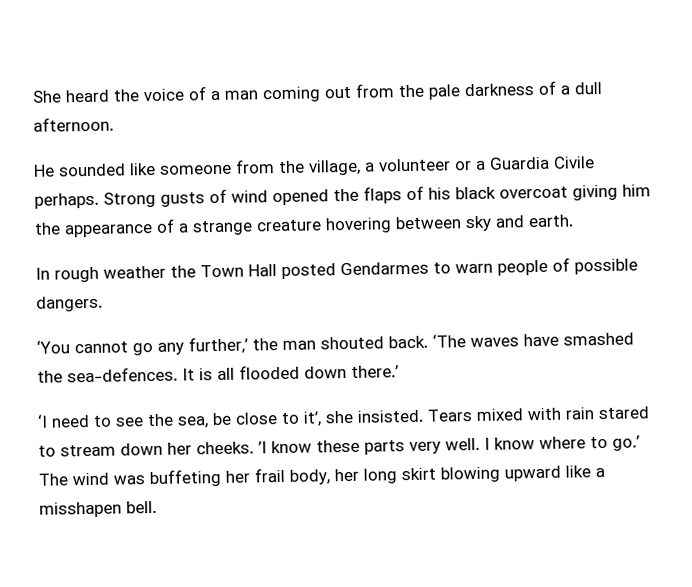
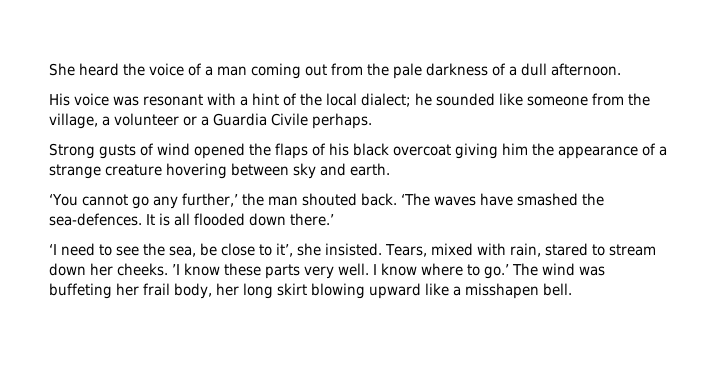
- He sounded like someone from the village, a volunteer or a Guardia Civile perhaps. Strong gusts of wind opened the flaps of his black overcoat giving him the appearance of a strange creature hovering between sky and earth.
+ His voice was resonant with a hint of the local dialect; he sounded like someone from the village, a volunteer or a Guardia Civile perhaps.
+ Strong gusts of wind opened the flaps of his black overcoat giving him the appearance of a strange creature hovering between sky and earth.
- In rough weather the Town Hall posted Gendarmes to warn people of possible dangers.
- Tears mixed with rain stared to stream down her cheeks. ’I know these parts very well.
+ Tears, mixed with rain, stared to stream down her cheeks. ’I know these parts very well.

